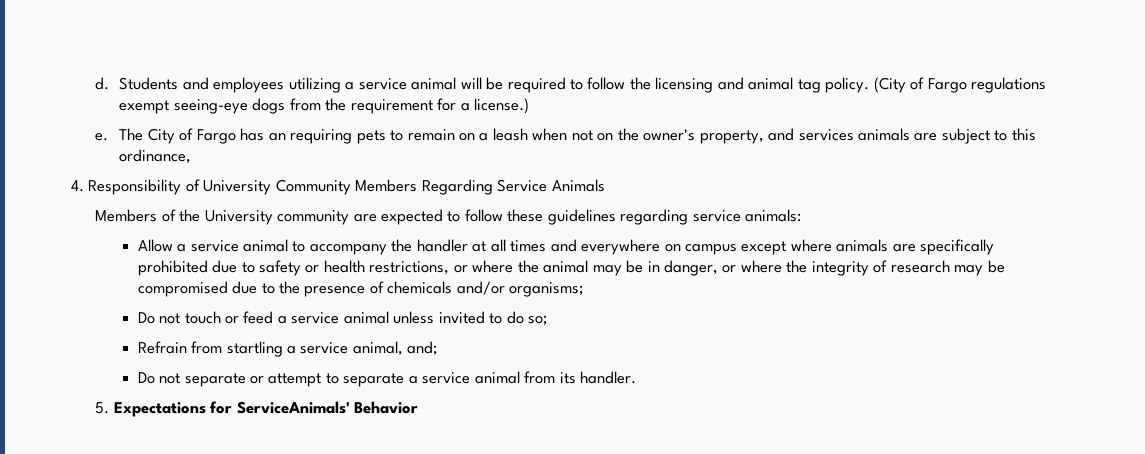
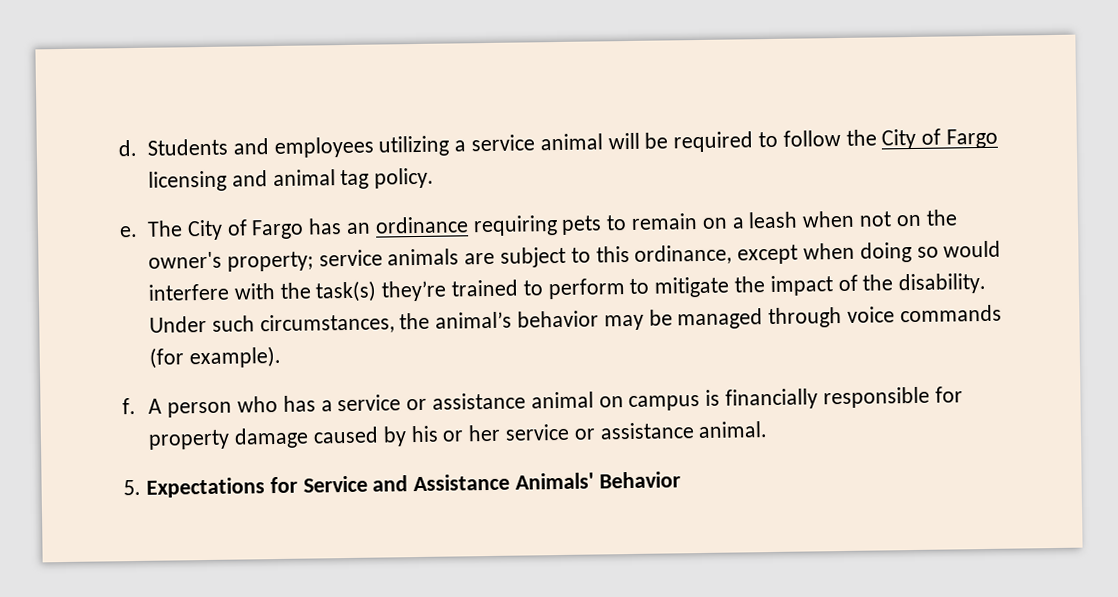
- Students and employees utilizing a service animal will be required to follow the licensing and animal tag policy. (City of Fargo regulations exempt seeing-eye dogs from the requirement for a license.)
+ Students and employees utilizing a service animal will be required to follow the City of Fargo licensing and animal tag policy.
- The City of Fargo has an requiring pets to remain on a leash when not on the owner's property, and services animals are subject to this ordinance,
- 4. Responsibility of University Community Members Regarding Service Animals
- Members of the University community are expected to follow these guidelines regarding service animals:
- Allow a service animal to accompany the handler at all times and everywhere on campus except where animals are specifically prohibited due to safety or health restrictions, or where the animal may be in danger, or where the integrity of research may be compromised due to the presence of chemicals and/or organisms;
- Do not touch or feed a service animal unless invited to do so;
- Refrain from startling a service animal, and;
- Do not separate or attempt to separate a service animal from its handler.
+ The City of Fargo has an ordinance requiring pets to remain on a leash when not on the owner's property; service animals are subject to this ordinance, except when doing so would interfere with the task(s) they’re trained to perform to mitigate the impact of the disability. Under such circumstances, the animal’s behavior may be managed through voice commands (for example).
+ f. A person who has a service or assistance animal on campus is financially responsible for property damage caused by his or her service or assistance animal.
- 5. Expectations for ServiceAnimals' Behavior
+ 5. Expectations for Service and Assistance Animals' Behavior

